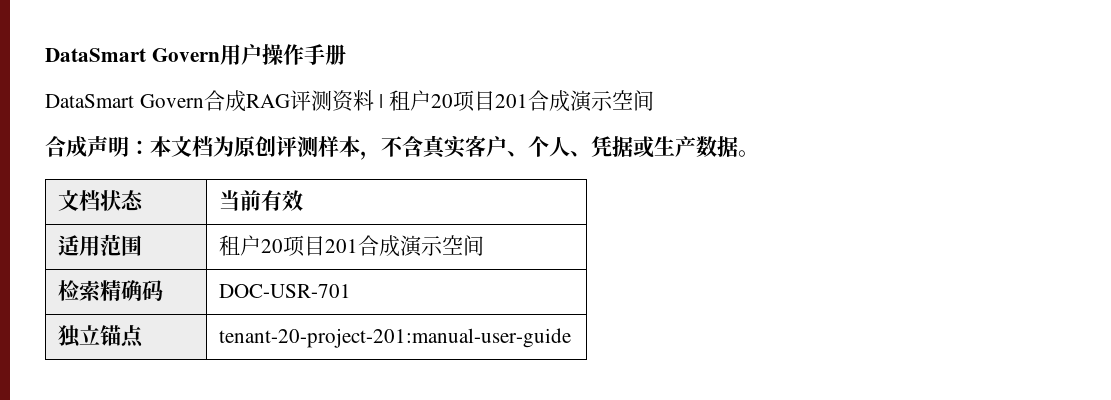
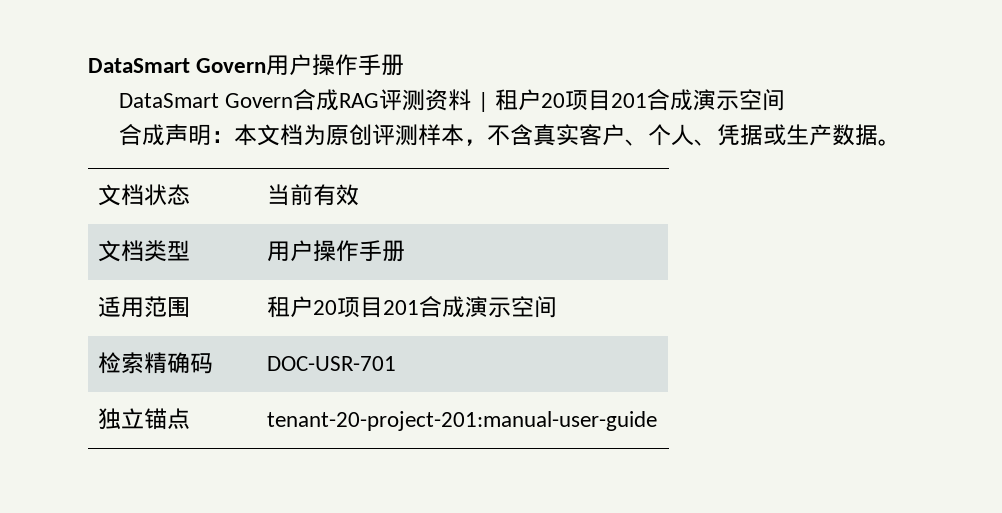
+ 文档类型 | 用户操作手册

